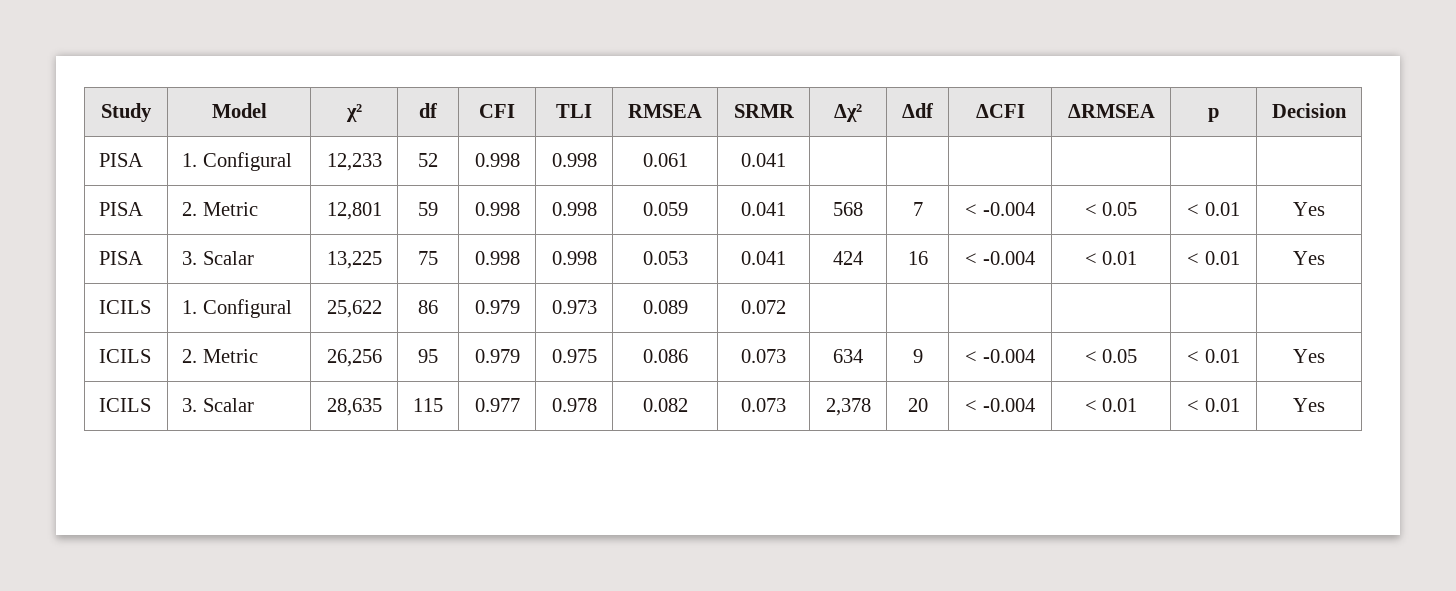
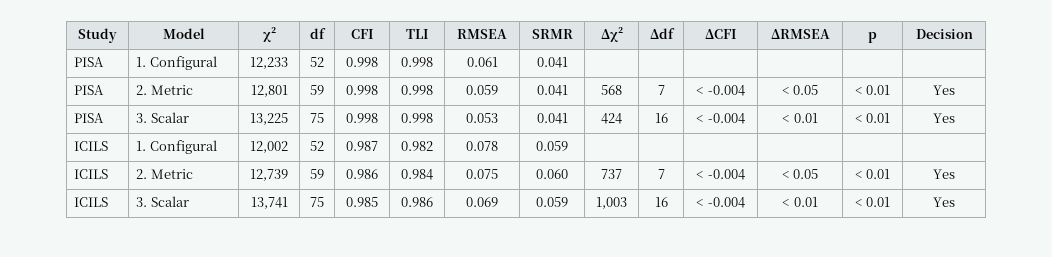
- ICILS | 1. Configural | 25,622 | 86 | 0.979 | 0.973 | 0.089 | 0.072 | | | | | |
- ICILS | 2. Metric | 26,256 | 95 | 0.979 | 0.975 | 0.086 | 0.073 | 634 | 9 | < -0.004 | < 0.05 | < 0.01 | Yes
+ ICILS | 1. Configural | 12,002 | 52 | 0.987 | 0.982 | 0.078 | 0.059 | | | | | |
+ ICILS | 2. Metric | 12,739 | 59 | 0.986 | 0.984 | 0.075 | 0.060 | 737 | 7 | < -0.004 | < 0.05 | < 0.01 | Yes
- ICILS | 3. Scalar | 28,635 | 115 | 0.977 | 0.978 | 0.082 | 0.073 | 2,378 | 20 | < -0.004 | < 0.01 | < 0.01 | Yes
+ ICILS | 3. Scalar | 13,741 | 75 | 0.985 | 0.986 | 0.069 | 0.059 | 1,003 | 16 | < -0.004 | < 0.01 | < 0.01 | Yes

